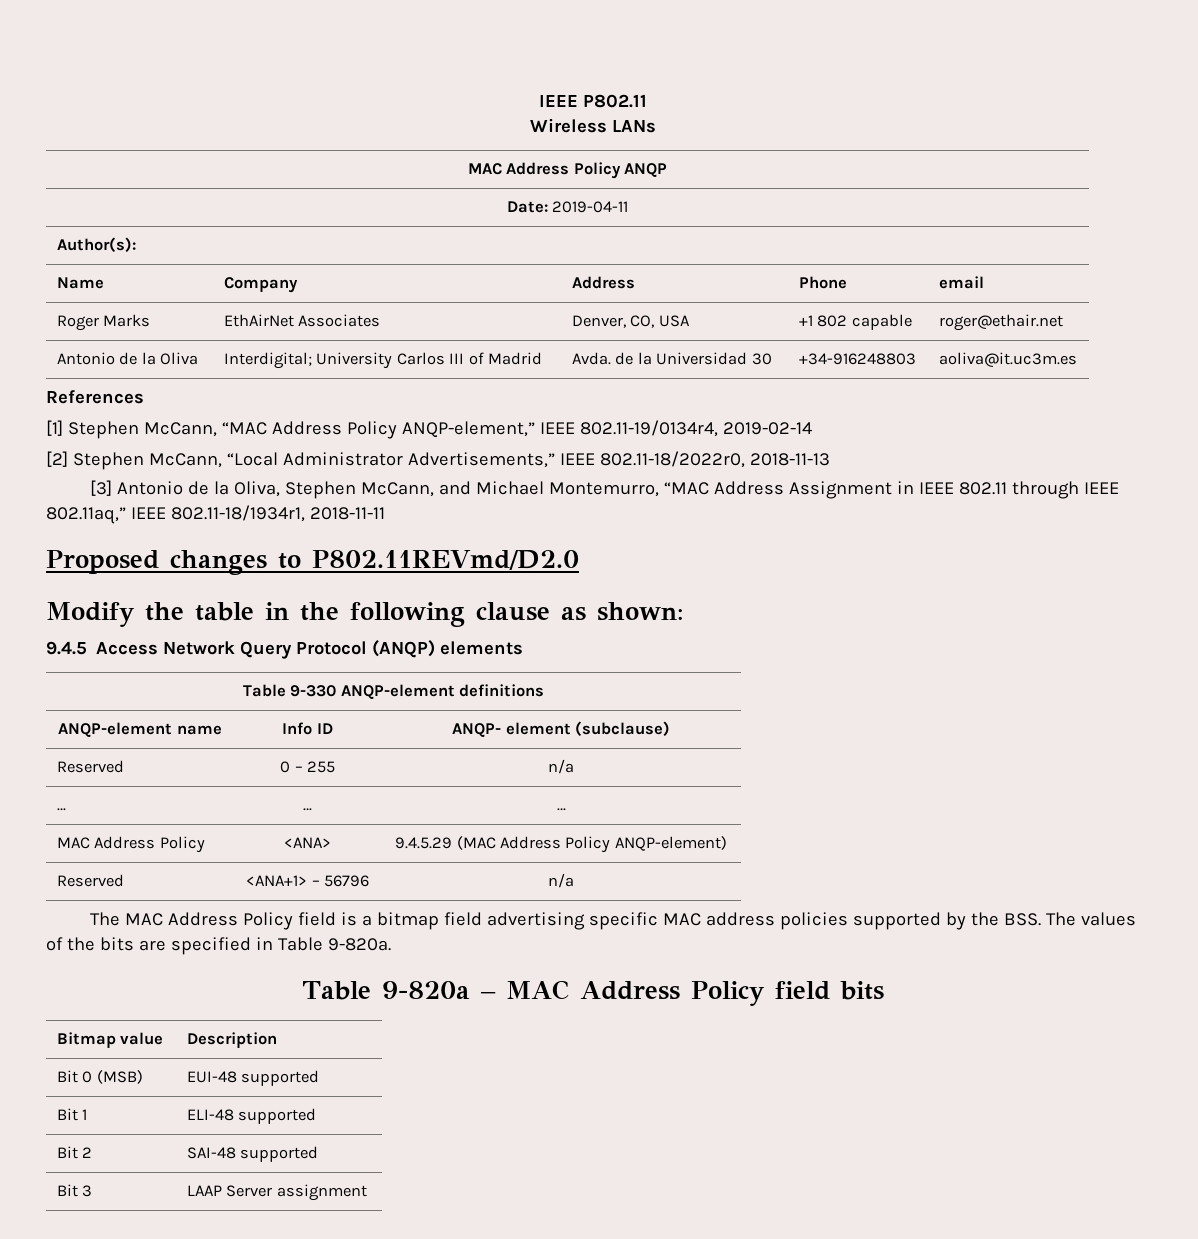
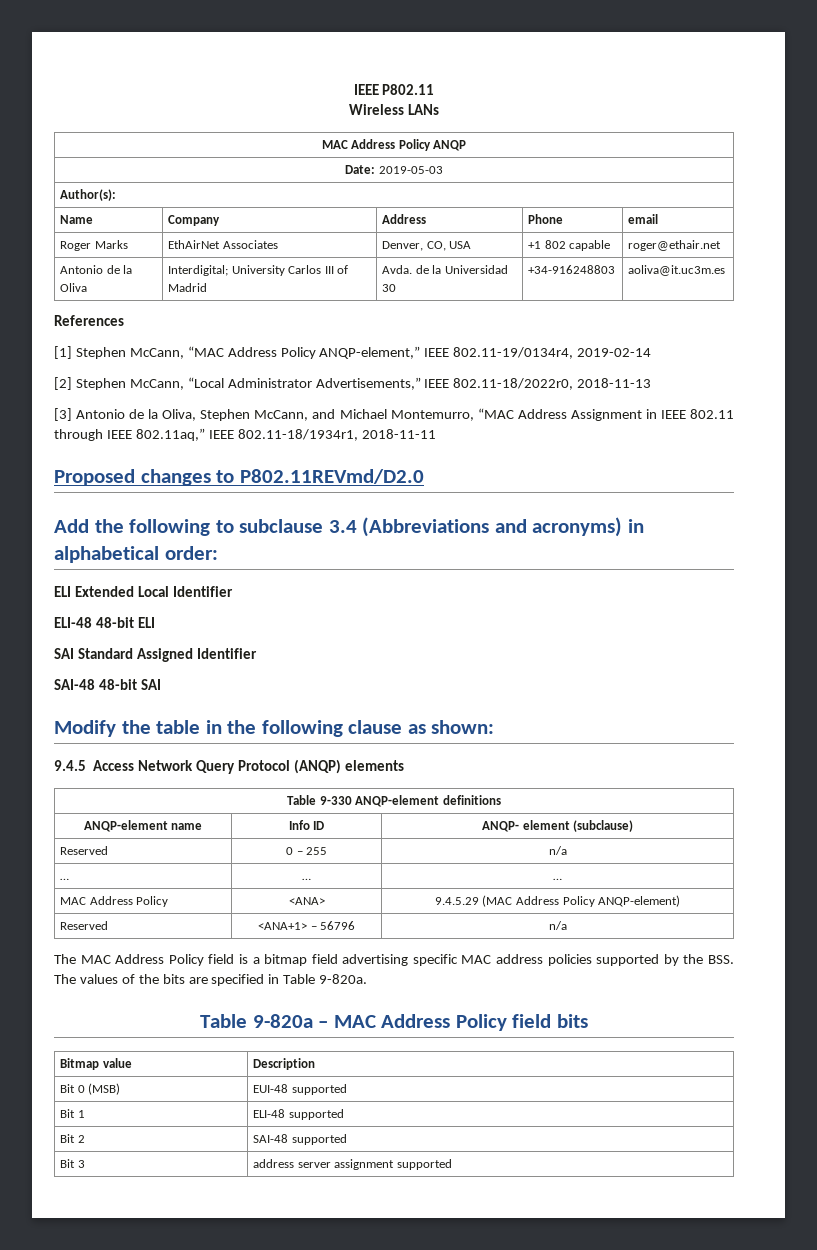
- Date: 2019-04-11
+ Date: 2019-05-03
+ Add the following to subclause 3.4 (Abbreviations and acronyms) in alphabetical order:
+ ELI Extended Local Identifier
+ ELI-48 48-bit ELI
+ SAI Standard Assigned Identifier
+ SAI-48 48-bit SAI
- Bit 3 | LAAP Server assignment
+ Bit 3 | address server assignment supported

